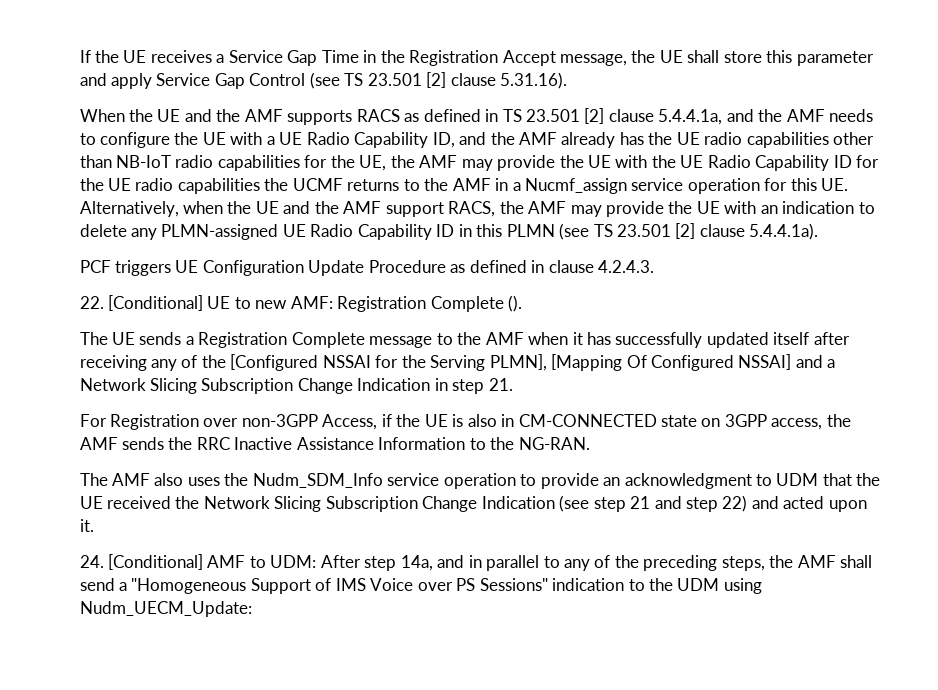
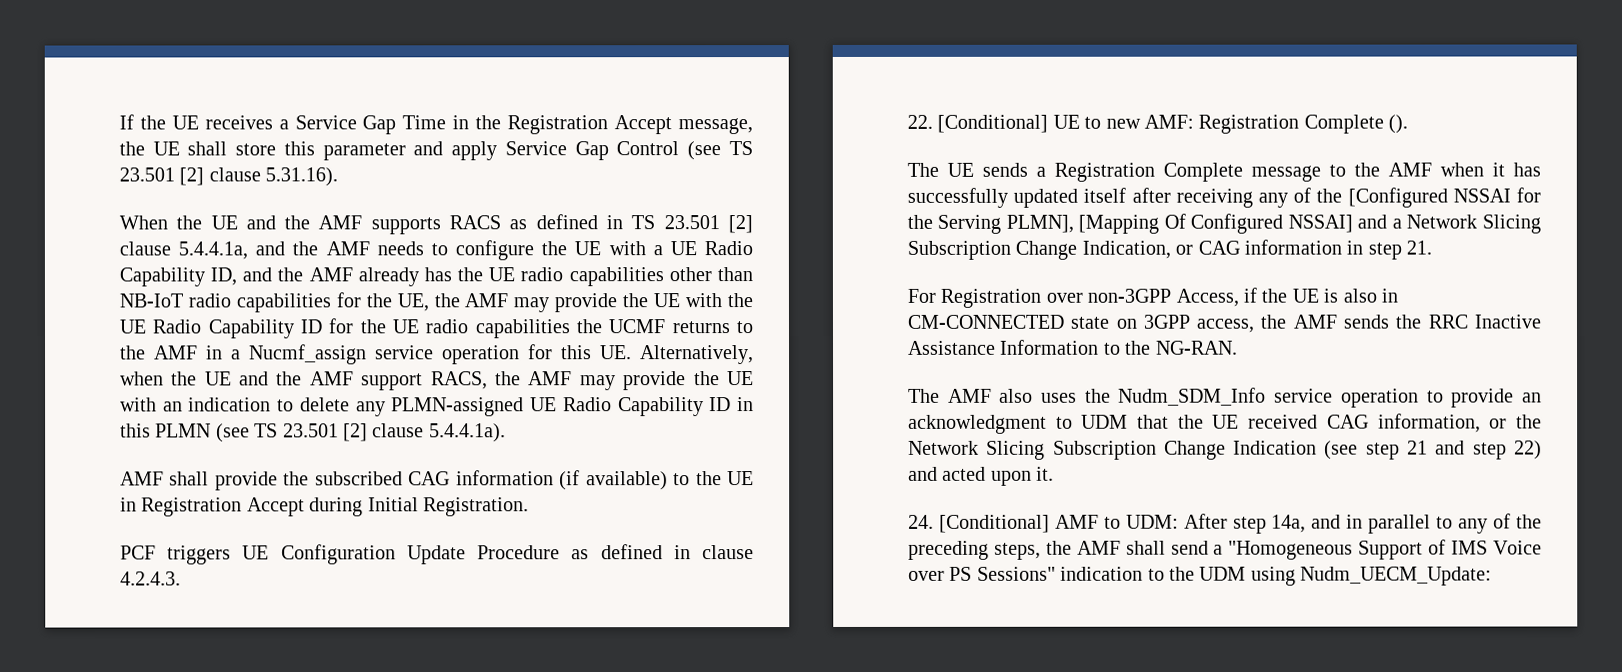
+ AMF shall provide the subscribed CAG information (if available) to the UE in Registration Accept during Initial Registration.
- The UE sends a Registration Complete message to the AMF when it has successfully updated itself after receiving any of the [Configured NSSAI for the Serving PLMN], [Mapping Of Configured NSSAI] and a Network Slicing Subscription Change Indication in step 21.
+ The UE sends a Registration Complete message to the AMF when it has successfully updated itself after receiving any of the [Configured NSSAI for the Serving PLMN], [Mapping Of Configured NSSAI] and a Network Slicing Subscription Change Indication, or CAG information in step 21.
- The AMF also uses the Nudm_SDM_Info service operation to provide an acknowledgment to UDM that the UE received the Network Slicing Subscription Change Indication (see step 21 and step 22) and acted upon it.
+ The AMF also uses the Nudm_SDM_Info service operation to provide an acknowledgment to UDM that the UE received CAG information, or the Network Slicing Subscription Change Indication (see step 21 and step 22) and acted upon it.

